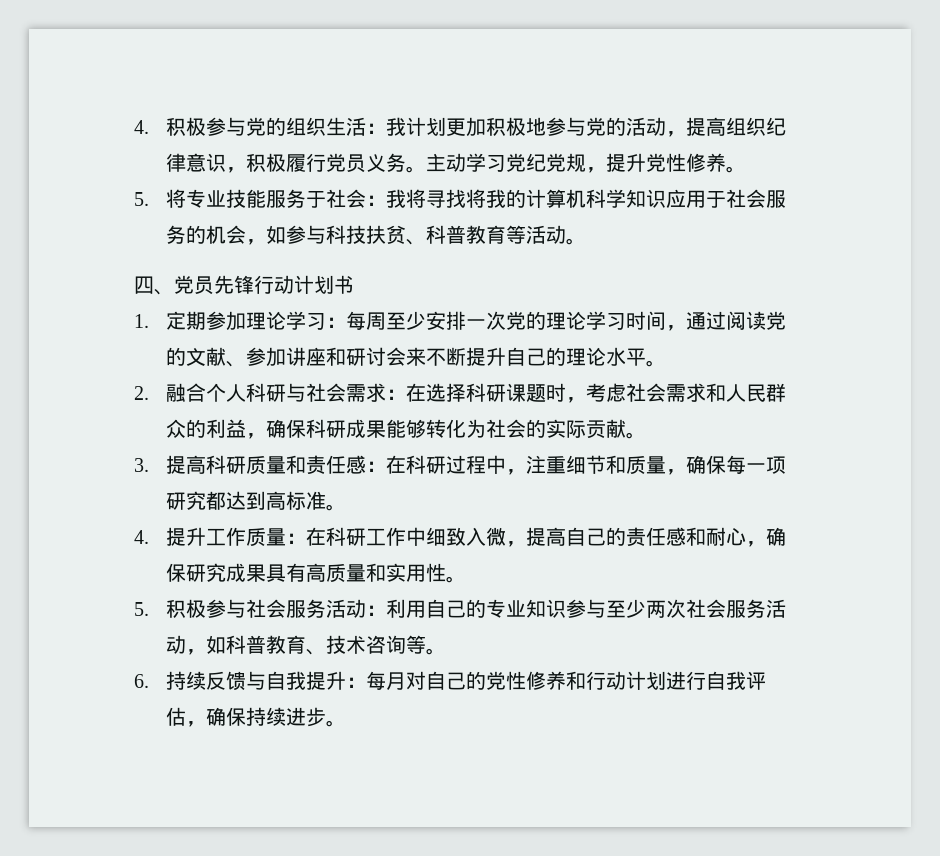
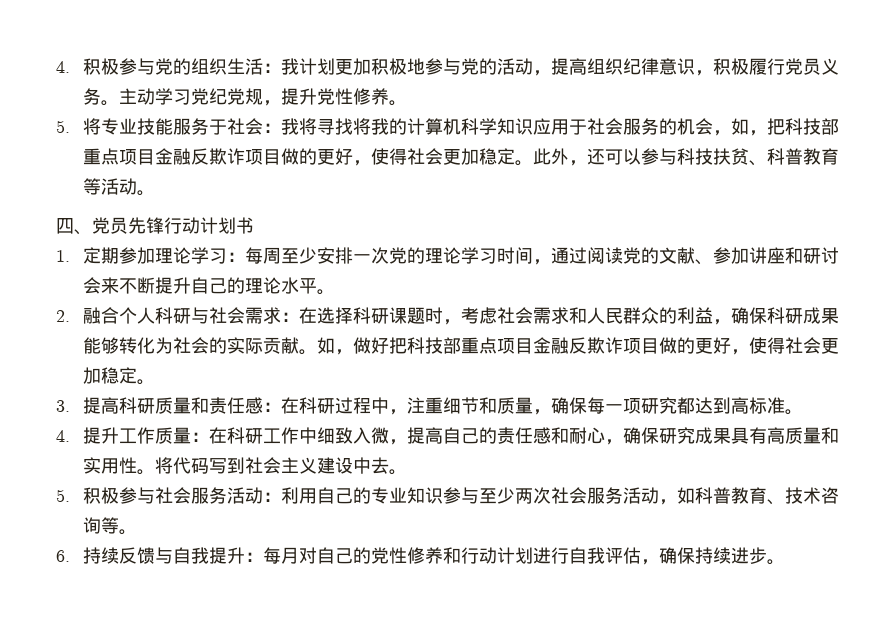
- 5.将专业技能服务于社会：我将寻找将我的计算机科学知识应用于社会服务的机会，如参与科技扶贫、科普教育等活动。
+ 5.将专业技能服务于社会：我将寻找将我的计算机科学知识应用于社会服务的机会，如，把科技部重点项目金融反欺诈项目做的更好，使得社会更加稳定。此外，还可以参与科技扶贫、科普教育等活动。
+ 如，做好把科技部重点项目金融反欺诈项目做的更好，使得社会更加稳定。
+ 将代码写到社会主义建设中去。

